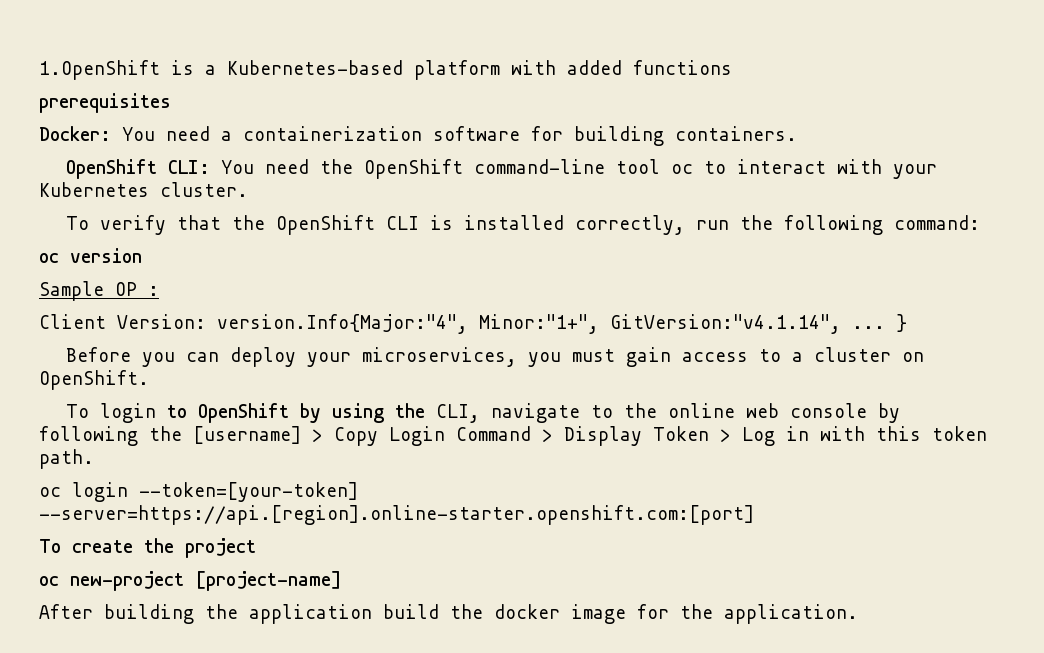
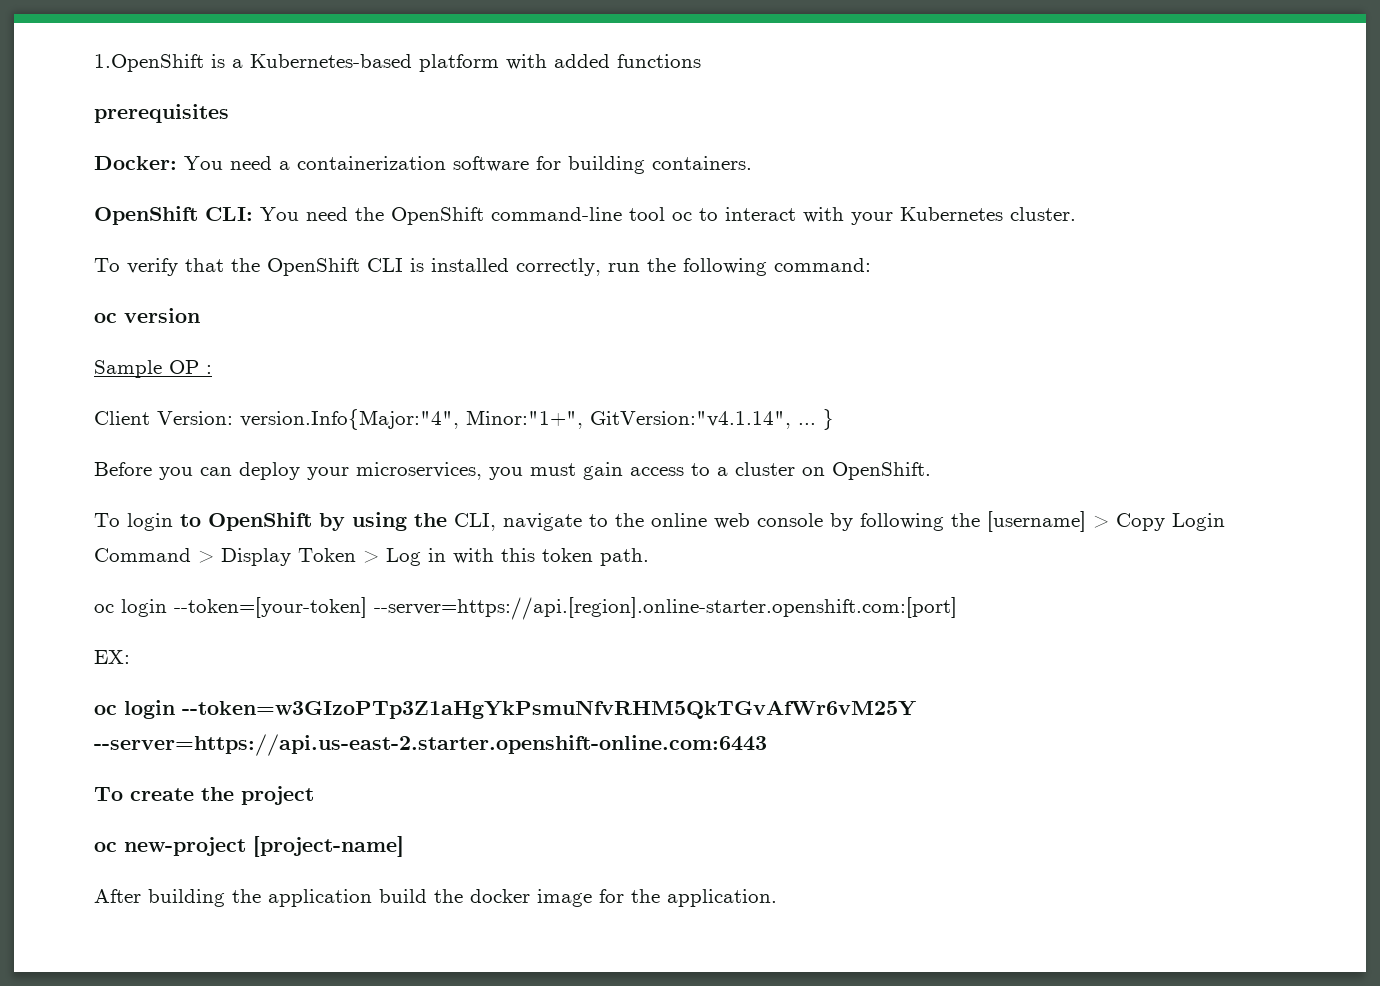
+ EX:
+ oc login --token=w3GIzoPTp3Z1aHgYkPsmuNfvRHM5QkTGvAfWr6vM25Y --server=https://api.us-east-2.starter.openshift-online.com:6443

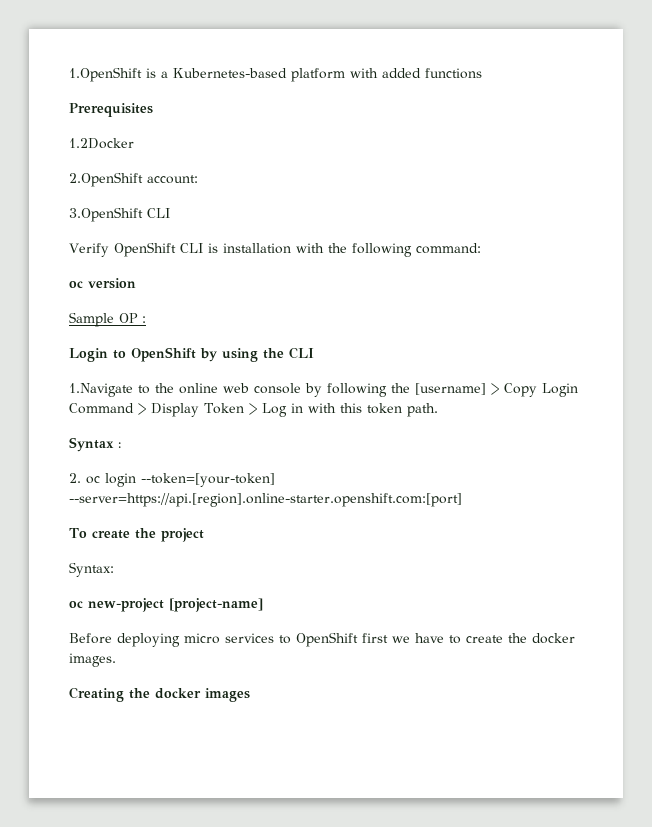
- prerequisites
- Docker: You need a containerization software for building containers.
- OpenShift CLI: You need the OpenShift command-line tool oc to interact with your Kubernetes cluster.
- To verify that the OpenShift CLI is installed correctly, run the following command:
+ Prerequisites
+ 1.2Docker
+ 2.OpenShift account:
+ 3.OpenShift CLI
+ Verify OpenShift CLI is installation with the following command:
- Client Version: version.Info{Major:"4", Minor:"1+", GitVersion:"v4.1.14", ... }
- Before you can deploy your microservices, you must gain access to a cluster on OpenShift.
- To login to OpenShift by using the CLI, navigate to the online web console by following the [username] > Copy Login Command > Display Token > Log in with this token path.
+ Login to OpenShift by using the CLI
+ 1.Navigate to the online web console by following the [username] > Copy Login Command > Display Token > Log in with this token path.
- oc login --token=[your-token] --server=https://api.[region].online-starter.openshift.com:[port]
+ Syntax :
+ 2. oc login --token=[your-token] --server=https://api.[region].online-starter.openshift.com:[port]
- EX:
- oc login --token=w3GIzoPTp3Z1aHgYkPsmuNfvRHM5QkTGvAfWr6vM25Y --server=https://api.us-east-2.starter.openshift-online.com:6443
+ Syntax:
- After building the application build the docker image for the application.
+ Before deploying micro services to OpenShift first we have to create the docker images.
+ Creating the docker images

